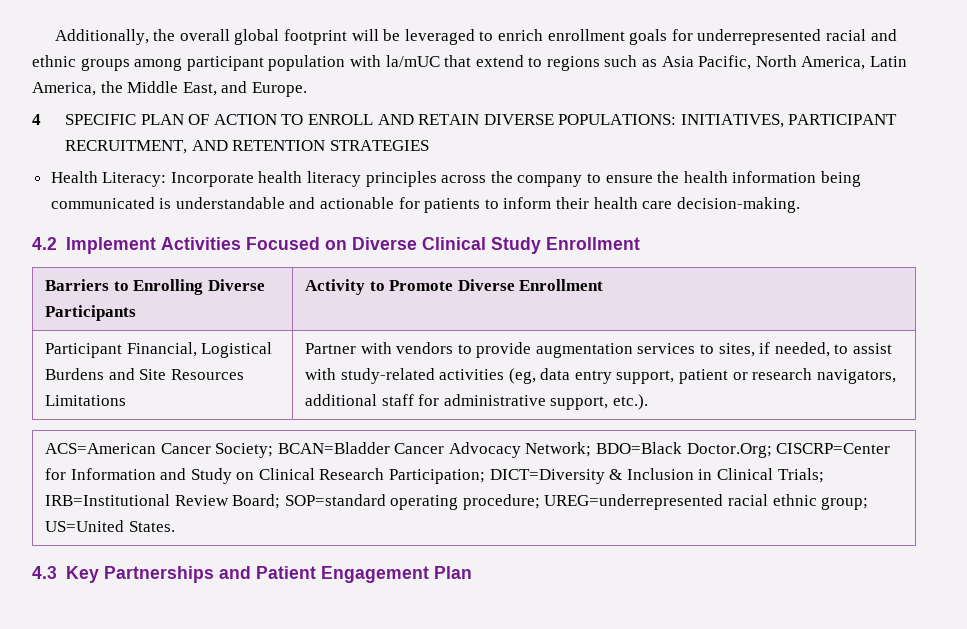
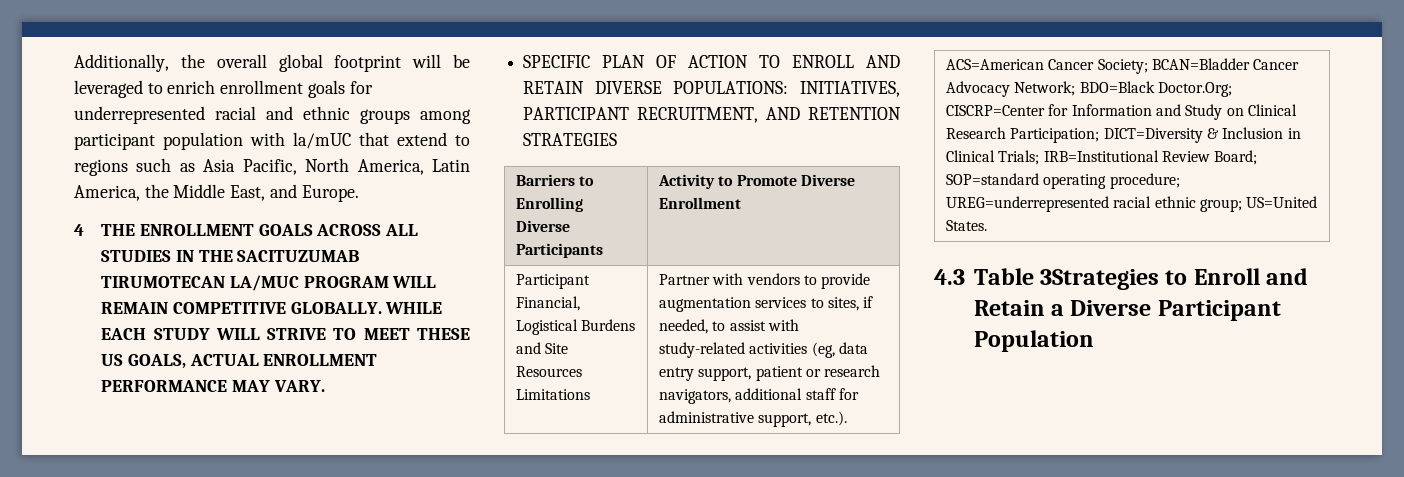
- 4 SPECIFIC PLAN OF ACTION TO ENROLL AND RETAIN DIVERSE POPULATIONS: INITIATIVES, PARTICIPANT RECRUITMENT, AND RETENTION STRATEGIES
+ 4 THE ENROLLMENT GOALS ACROSS ALL STUDIES IN THE SACITUZUMAB TIRUMOTECAN LA/MUC PROGRAM WILL REMAIN COMPETITIVE GLOBALLY. WHILE EACH STUDY WILL STRIVE TO MEET THESE US GOALS, ACTUAL ENROLLMENT PERFORMANCE MAY VARY.
+ SPECIFIC PLAN OF ACTION TO ENROLL AND RETAIN DIVERSE POPULATIONS: INITIATIVES, PARTICIPANT RECRUITMENT, AND RETENTION STRATEGIES
- Health Literacy: Incorporate health literacy principles across the company to ensure the health information being communicated is understandable and actionable for patients to inform their health care decision-making.
- 4.2 Implement Activities Focused on Diverse Clinical Study Enrollment
- 4.3 Key Partnerships and Patient Engagement Plan
+ 4.3 Table 3Strategies to Enroll and Retain a Diverse Participant Population

